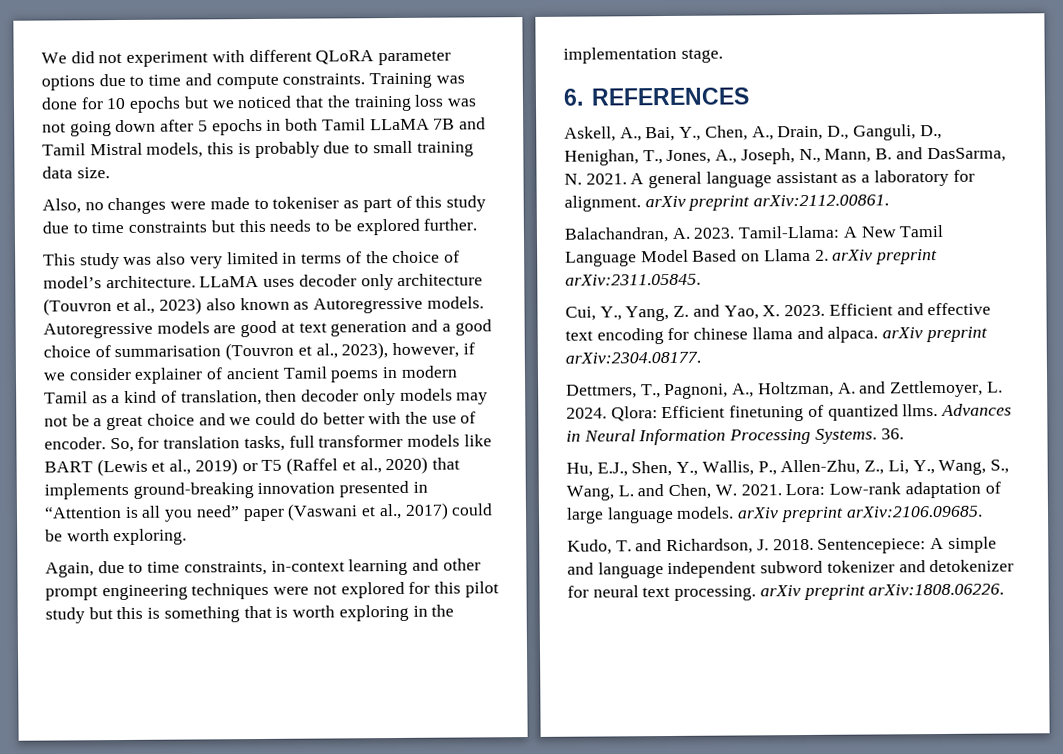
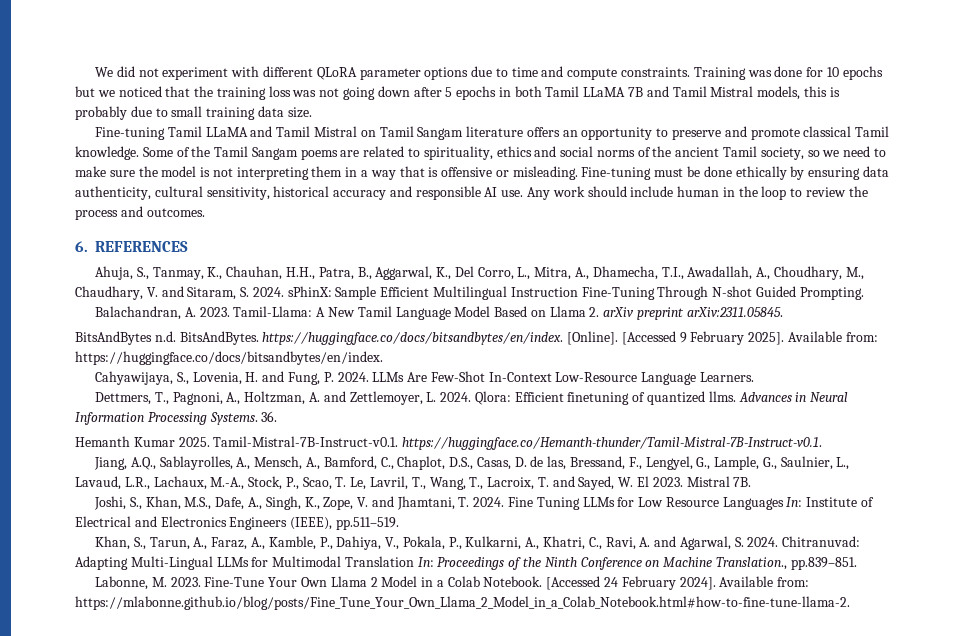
- Also, no changes were made to tokeniser as part of this study due to time constraints but this needs to be explored further.
- This study was also very limited in terms of the choice of model’s architecture. LLaMA uses decoder only architecture (Touvron et al., 2023) also known as Autoregressive models. Autoregressive models are good at text generation and a good choice of summarisation (Touvron et al., 2023), however, if we consider explainer of ancient Tamil poems in modern Tamil as a kind of translation, then decoder only models may not be a great choice and we could do better with the use of encoder. So, for translation tasks, full transformer models like BART (Lewis et al., 2019) or T5 (Raffel et al., 2020) that implements ground-breaking innovation presented in “Attention is all you need” paper (Vaswani et al., 2017) could be worth exploring.
- Again, due to time constraints, in-context learning and other prompt engineering techniques were not explored for this pilot study but this is something that is worth exploring in the implementation stage.
+ Fine-tuning Tamil LLaMA and Tamil Mistral on Tamil Sangam literature offers an opportunity to preserve and promote classical Tamil knowledge. Some of the Tamil Sangam poems are related to spirituality, ethics and social norms of the ancient Tamil society, so we need to make sure the model is not interpreting them in a way that is offensive or misleading. Fine-tuning must be done ethically by ensuring data authenticity, cultural sensitivity, historical accuracy and responsible AI use. Any work should include human in the loop to review the process and outcomes.
  6. REFERENCES
- Askell, A., Bai, Y., Chen, A., Drain, D., Ganguli, D., Henighan, T., Jones, A., Joseph, N., Mann, B. and DasSarma, N. 2021. A general language assistant as a laboratory for alignment. arXiv preprint arXiv:2112.00861.
+ Ahuja, S., Tanmay, K., Chauhan, H.H., Patra, B., Aggarwal, K., Del Corro, L., Mitra, A., Dhamecha, T.I., Awadallah, A., Choudhary, M., Chaudhary, V. and Sitaram, S. 2024. sPhinX: Sample Efficient Multilingual Instruction Fine-Tuning Through N-shot Guided Prompting.
- Cui, Y., Yang, Z. and Yao, X. 2023. Efficient and effective text encoding for chinese llama and alpaca. arXiv preprint arXiv:2304.08177.
+ BitsAndBytes n.d. BitsAndBytes. https://huggingface.co/docs/bitsandbytes/en/index. [Online]. [Accessed 9 February 2025]. Available from: https://huggingface.co/docs/bitsandbytes/en/index.
+ Cahyawijaya, S., Lovenia, H. and Fung, P. 2024. LLMs Are Few-Shot In-Context Low-Resource Language Learners.
- Hu, E.J., Shen, Y., Wallis, P., Allen-Zhu, Z., Li, Y., Wang, S., Wang, L. and Chen, W. 2021. Lora: Low-rank adaptation of large language models. arXiv preprint arXiv:2106.09685.
- Kudo, T. and Richardson, J. 2018. Sentencepiece: A simple and language independent subword tokenizer and detokenizer for neural text processing. arXiv preprint arXiv:1808.06226.
+ Hemanth Kumar 2025. Tamil-Mistral-7B-Instruct-v0.1. https://huggingface.co/Hemanth-thunder/Tamil-Mistral-7B-Instruct-v0.1.
+ Jiang, A.Q., Sablayrolles, A., Mensch, A., Bamford, C., Chaplot, D.S., Casas, D. de las, Bressand, F., Lengyel, G., Lample, G., Saulnier, L., Lavaud, L.R., Lachaux, M.-A., Stock, P., Scao, T. Le, Lavril, T., Wang, T., Lacroix, T. and Sayed, W. El 2023. Mistral 7B.
+ Joshi, S., Khan, M.S., Dafe, A., Singh, K., Zope, V. and Jhamtani, T. 2024. Fine Tuning LLMs for Low Resource Languages In: Institute of Electrical and Electronics Engineers (IEEE), pp.511–519.
+ Khan, S., Tarun, A., Faraz, A., Kamble, P., Dahiya, V., Pokala, P., Kulkarni, A., Khatri, C., Ravi, A. and Agarwal, S. 2024. Chitranuvad: Adapting Multi-Lingual LLMs for Multimodal Translation In: Proceedings of the Ninth Conference on Machine Translation., pp.839–851.
+ Labonne, M. 2023. Fine-Tune Your Own Llama 2 Model in a Colab Notebook. [Accessed 24 February 2024]. Available from: https://mlabonne.github.io/blog/posts/Fine_Tune_Your_Own_Llama_2_Model_in_a_Colab_Notebook.html#how-to-fine-tune-llama-2.

